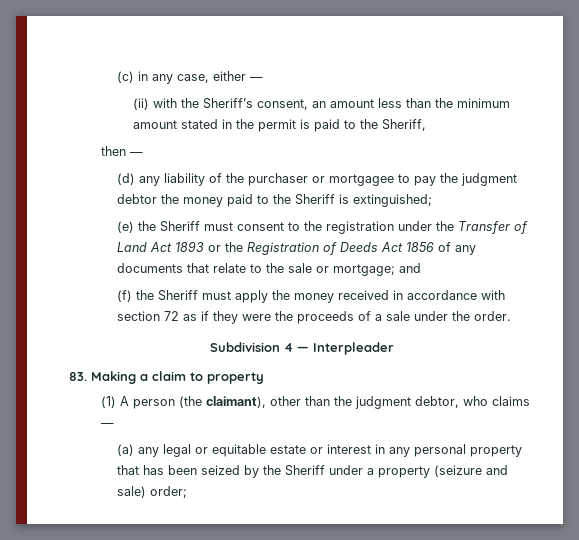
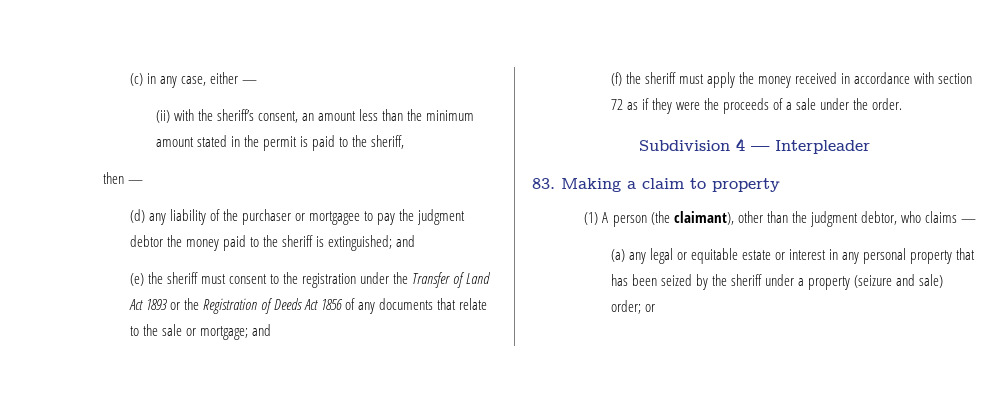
- (ii) with the Sheriff’s consent, an amount less than the minimum amount stated in the permit is paid to the Sheriff,
+ (ii) with the sheriff’s consent, an amount less than the minimum amount stated in the permit is paid to the sheriff,
- (d) any liability of the purchaser or mortgagee to pay the judgment debtor the money paid to the Sheriff is extinguished;
+ (d) any liability of the purchaser or mortgagee to pay the judgment debtor the money paid to the sheriff is extinguished; and
- (e) the Sheriff must consent to the registration under the Transfer of Land Act 1893 or the Registration of Deeds Act 1856 of any documents that relate to the sale or mortgage; and
+ (e) the sheriff must consent to the registration under the Transfer of Land Act 1893 or the Registration of Deeds Act 1856 of any documents that relate to the sale or mortgage; and
- (f) the Sheriff must apply the money received in accordance with section 72 as if they were the proceeds of a sale under the order.
+ (f) the sheriff must apply the money received in accordance with section 72 as if they were the proceeds of a sale under the order.
- (a) any legal or equitable estate or interest in any personal property that has been seized by the Sheriff under a property (seizure and sale) order;
+ (a) any legal or equitable estate or interest in any personal property that has been seized by the sheriff under a property (seizure and sale) order; or

